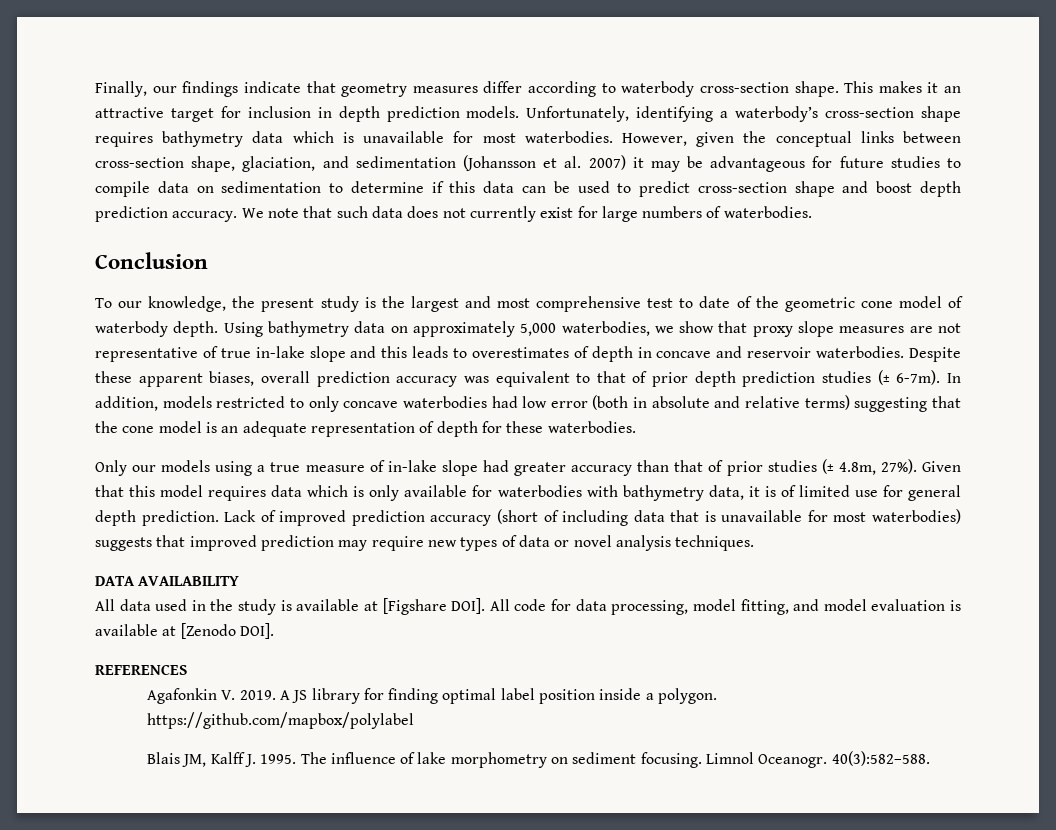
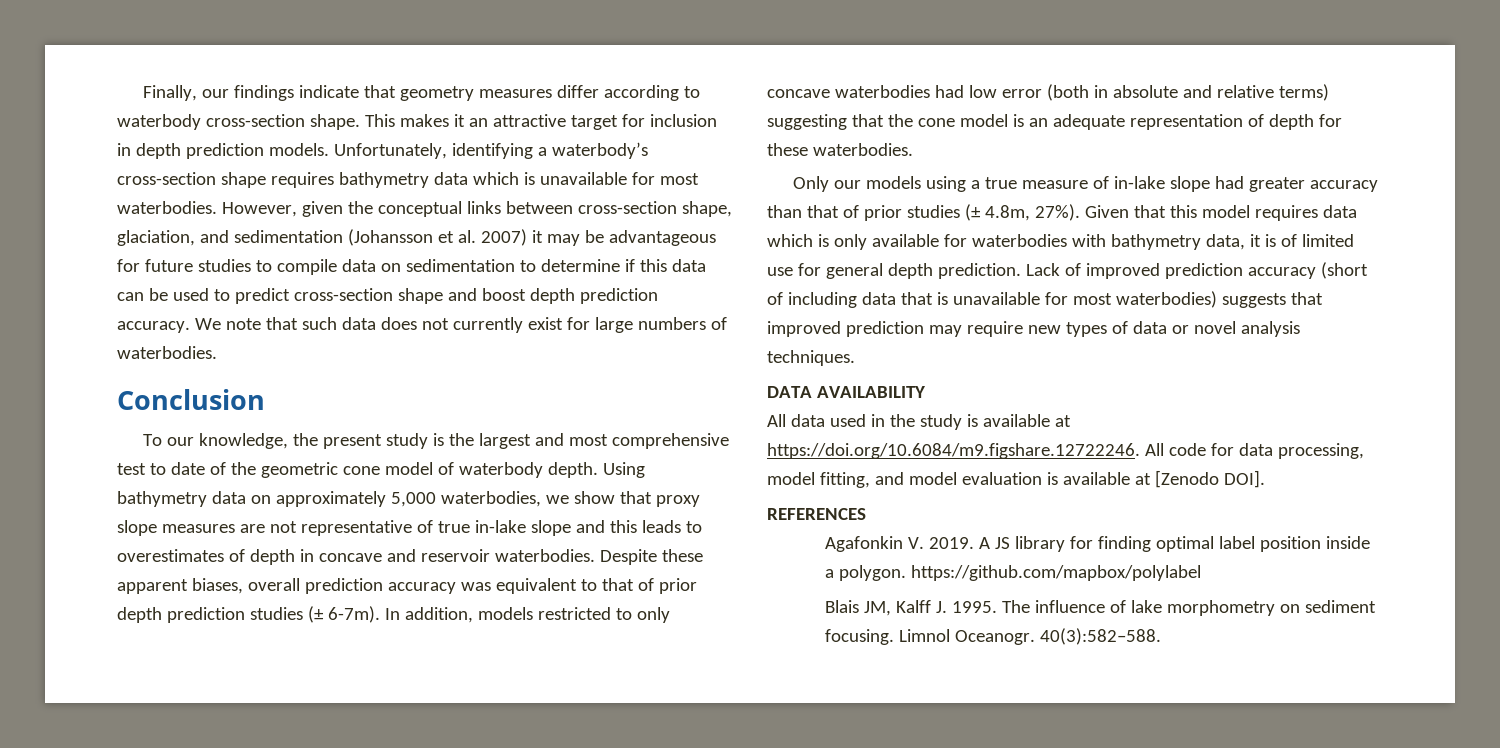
- All data used in the study is available at [Figshare DOI]. All code for data processing, model fitting, and model evaluation is available at [Zenodo DOI].
+ All data used in the study is available at https://doi.org/10.6084/m9.figshare.12722246. All code for data processing, model fitting, and model evaluation is available at [Zenodo DOI].

